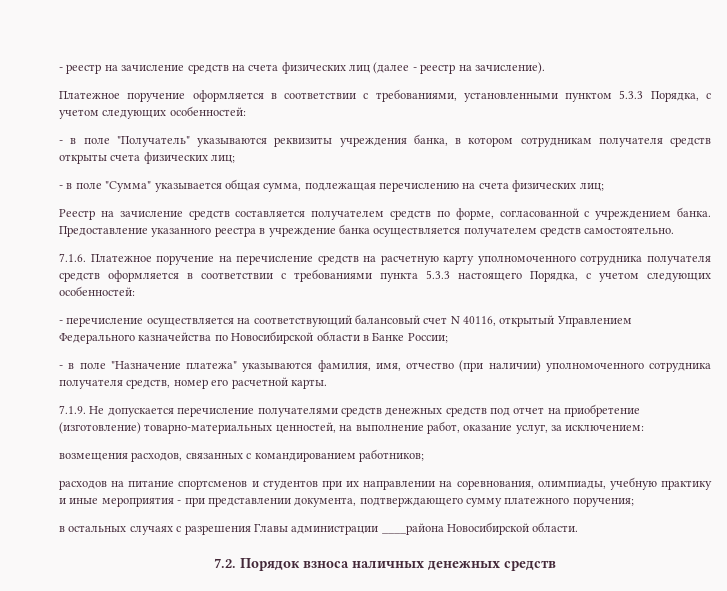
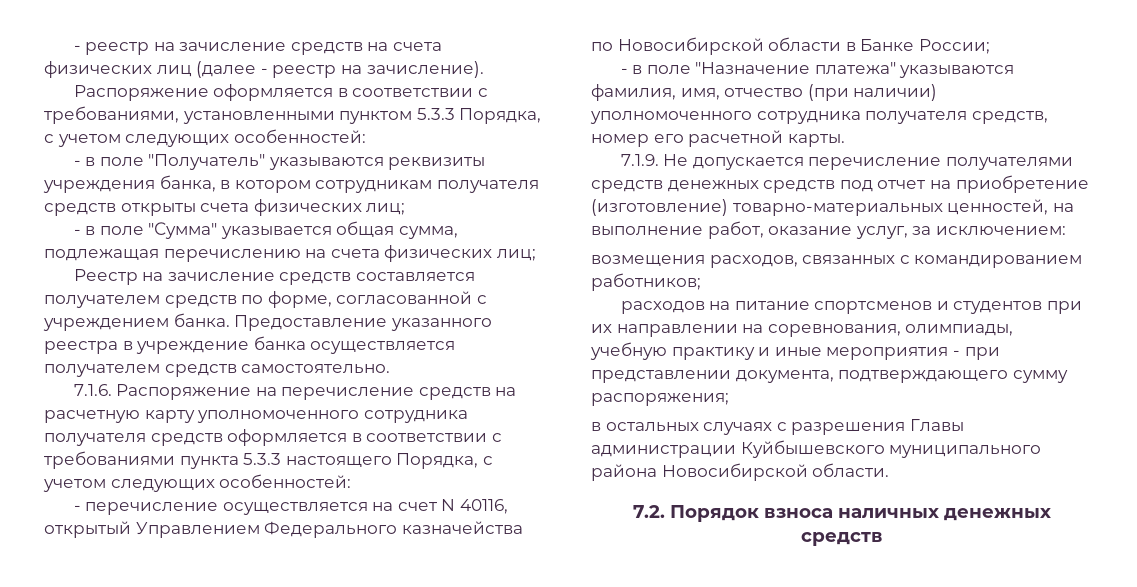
- Платежное поручение оформляется в соответствии с требованиями, установленными пунктом 5.3.3 Порядка, с учетом следующих особенностей:
+ Распоряжение оформляется в соответствии с требованиями, установленными пунктом 5.3.3 Порядка, с учетом следующих особенностей:
- 7.1.6. Платежное поручение на перечисление средств на расчетную карту уполномоченного сотрудника получателя средств оформляется в соответствии с требованиями пункта 5.3.3 настоящего Порядка, с учетом следующих особенностей:
+ 7.1.6. Распоряжение на перечисление средств на расчетную карту уполномоченного сотрудника получателя средств оформляется в соответствии с требованиями пункта 5.3.3 настоящего Порядка, с учетом следующих особенностей:
- - перечисление осуществляется на соответствующий балансовый счет N 40116, открытый Управлением Федерального казначейства по Новосибирской области в Банке России;
+ - перечисление осуществляется на счет N 40116, открытый Управлением Федерального казначейства по Новосибирской области в Банке России;
- расходов на питание спортсменов и студентов при их направлении на соревнования, олимпиады, учебную практику и иные мероприятия - при представлении документа, подтверждающего сумму платежного поручения;
+ расходов на питание спортсменов и студентов при их направлении на соревнования, олимпиады, учебную практику и иные мероприятия - при представлении документа, подтверждающего сумму распоряжения;
- в остальных случаях с разрешения Главы администрации ____района Новосибирской области.
+ в остальных случаях с разрешения Главы администрации Куйбышевского муниципального района Новосибирской области.

